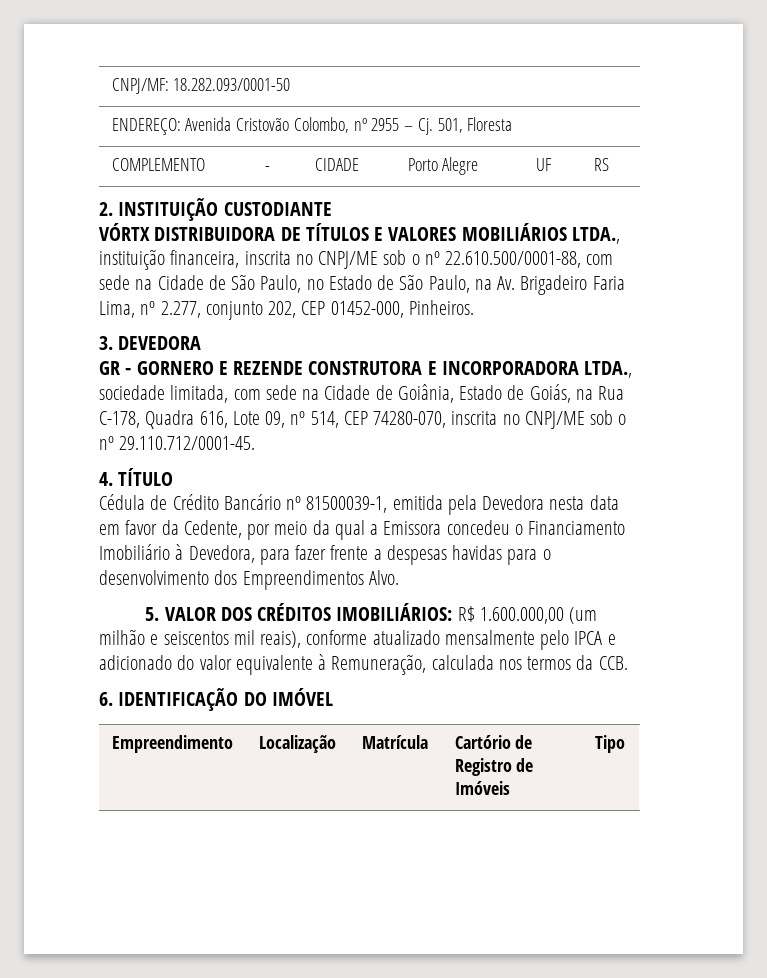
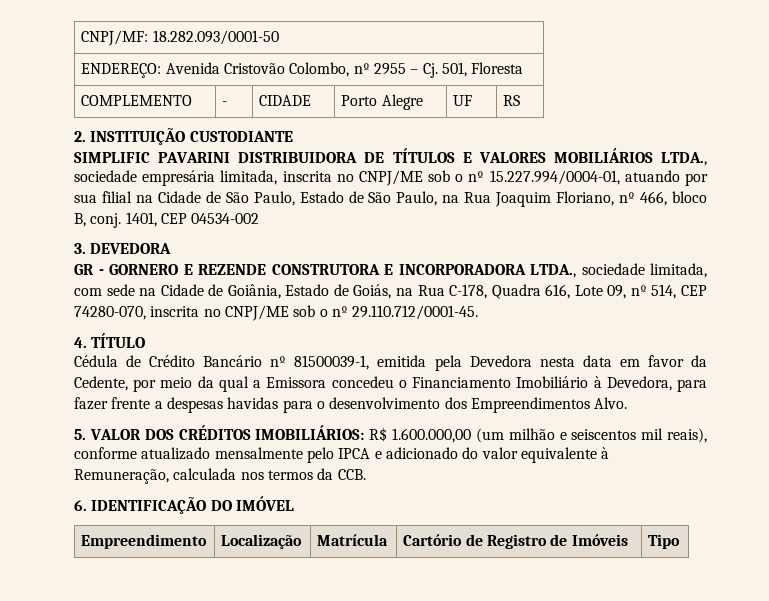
- VÓRTX DISTRIBUIDORA DE TÍTULOS E VALORES MOBILIÁRIOS LTDA., instituição financeira, inscrita no CNPJ/ME sob o nº 22.610.500/0001-88, com sede na Cidade de São Paulo, no Estado de São Paulo, na Av. Brigadeiro Faria Lima, nº 2.277, conjunto 202, CEP 01452-000, Pinheiros.
+ SIMPLIFIC PAVARINI DISTRIBUIDORA DE TÍTULOS E VALORES MOBILIÁRIOS LTDA., sociedade empresária limitada, inscrita no CNPJ/ME sob o nº 15.227.994/0004-01, atuando por sua filial na Cidade de São Paulo, Estado de São Paulo, na Rua Joaquim Floriano, nº 466, bloco B, conj. 1401, CEP 04534-002

